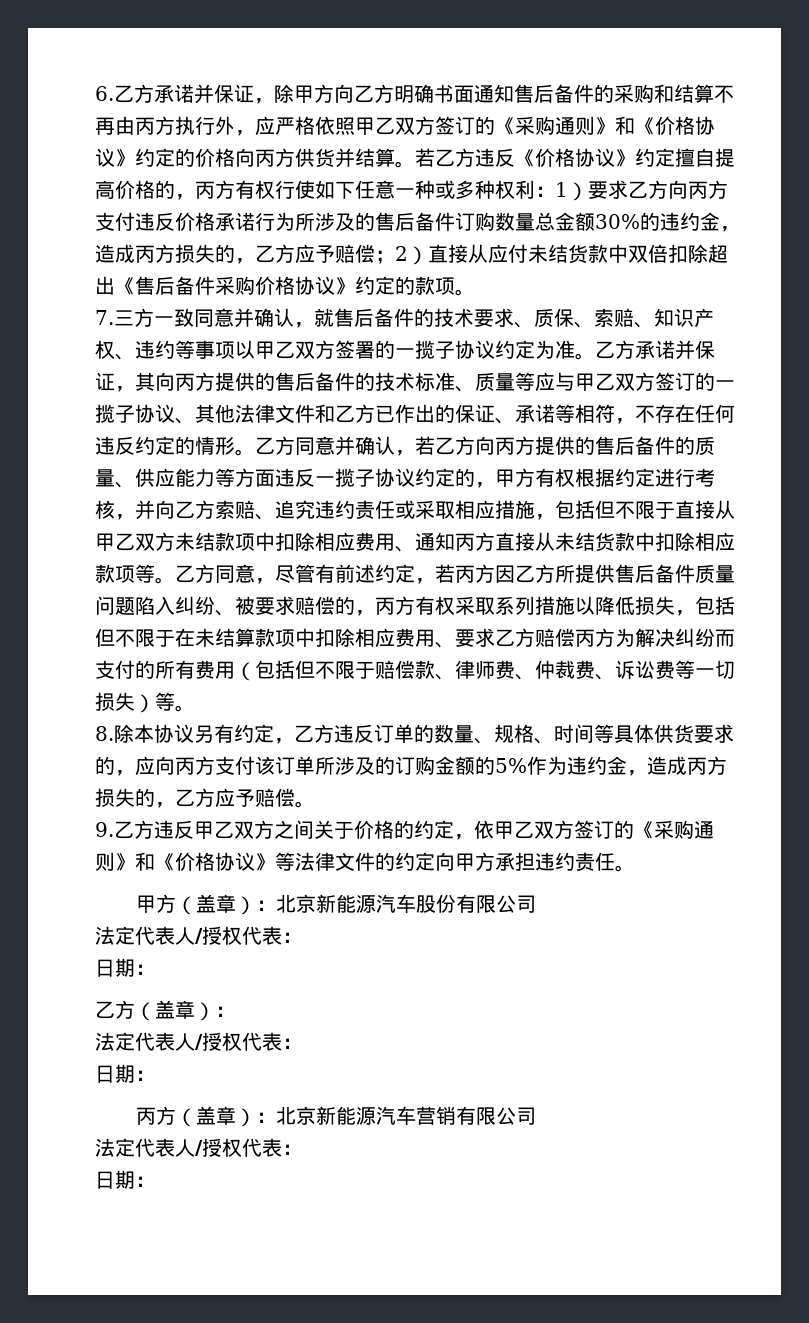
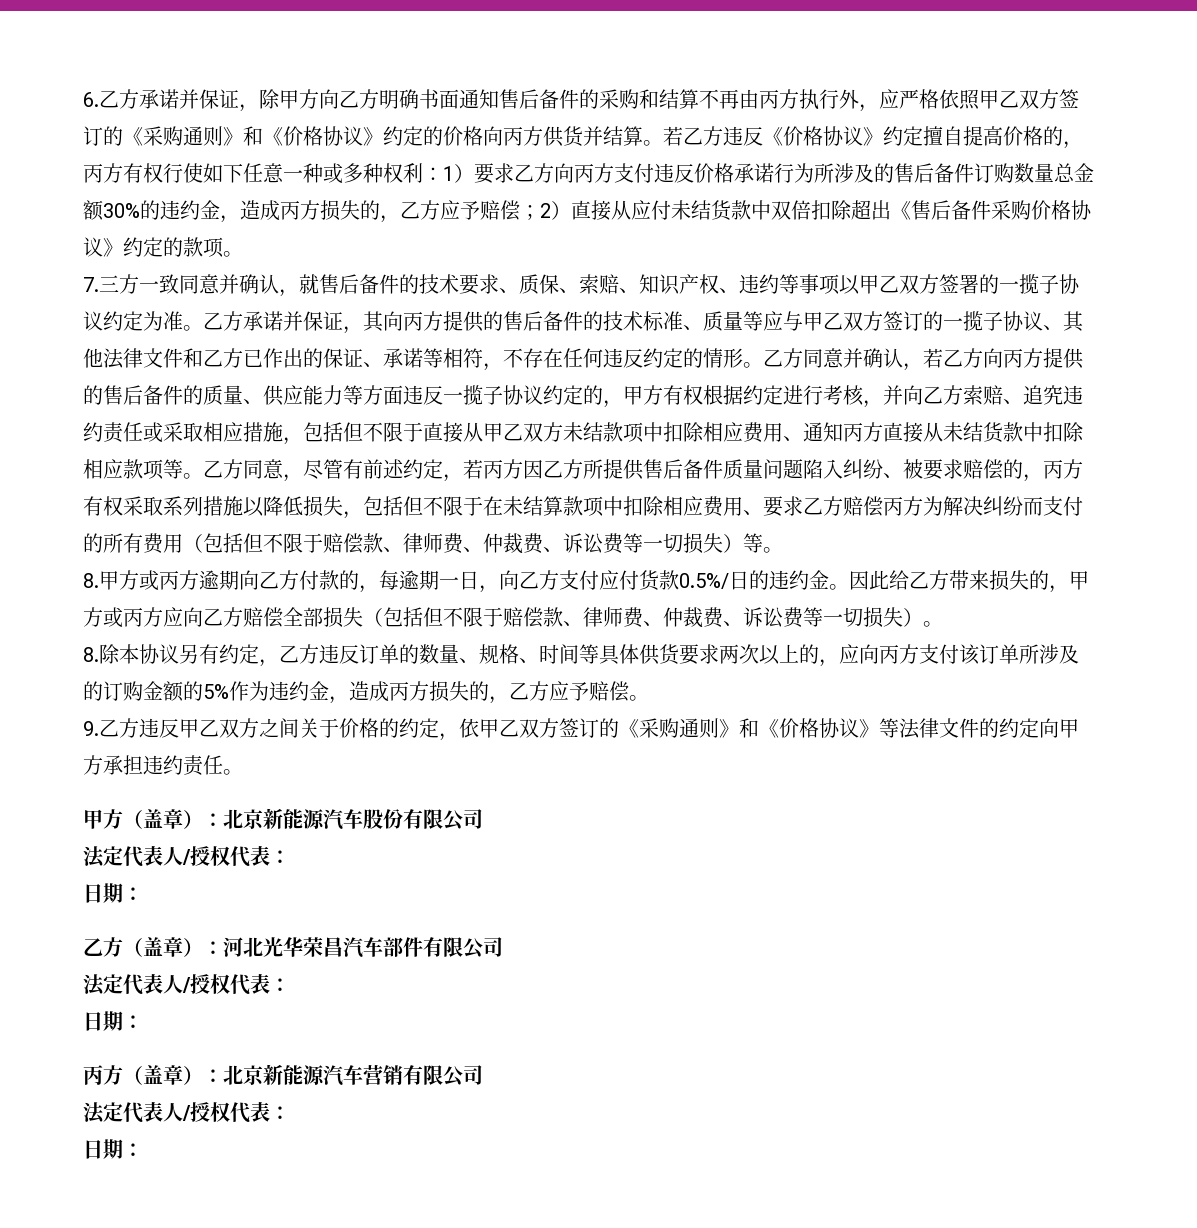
+ 8.甲方或丙方逾期向乙方付款的，每逾期一日，向乙方支付应付货款0.5%/日的违约金。因此给乙方带来损失的，甲方或丙方应向乙方赔偿全部损失（包括但不限于赔偿款、律师费、仲裁费、诉讼费等一切损失）。
- 8.除本协议另有约定，乙方违反订单的数量、规格、时间等具体供货要求的，应向丙方支付该订单所涉及的订购金额的5%作为违约金，造成丙方损失的，乙方应予赔偿。
+ 8.除本协议另有约定，乙方违反订单的数量、规格、时间等具体供货要求两次以上的，应向丙方支付该订单所涉及的订购金额的5%作为违约金，造成丙方损失的，乙方应予赔偿。
- 乙方（盖章）：
+ 乙方（盖章）：河北光华荣昌汽车部件有限公司

